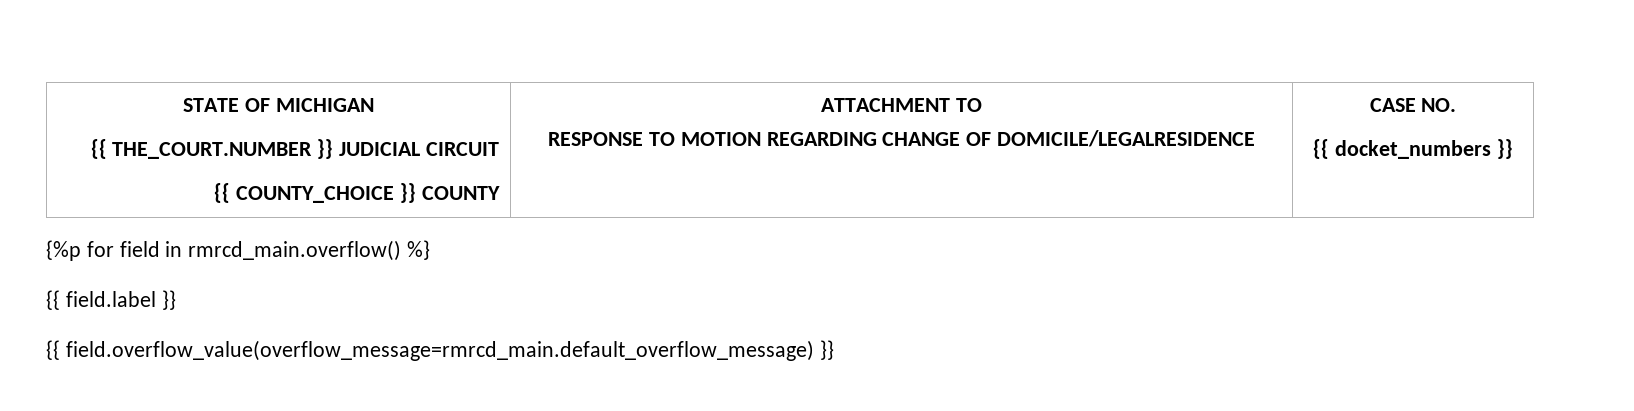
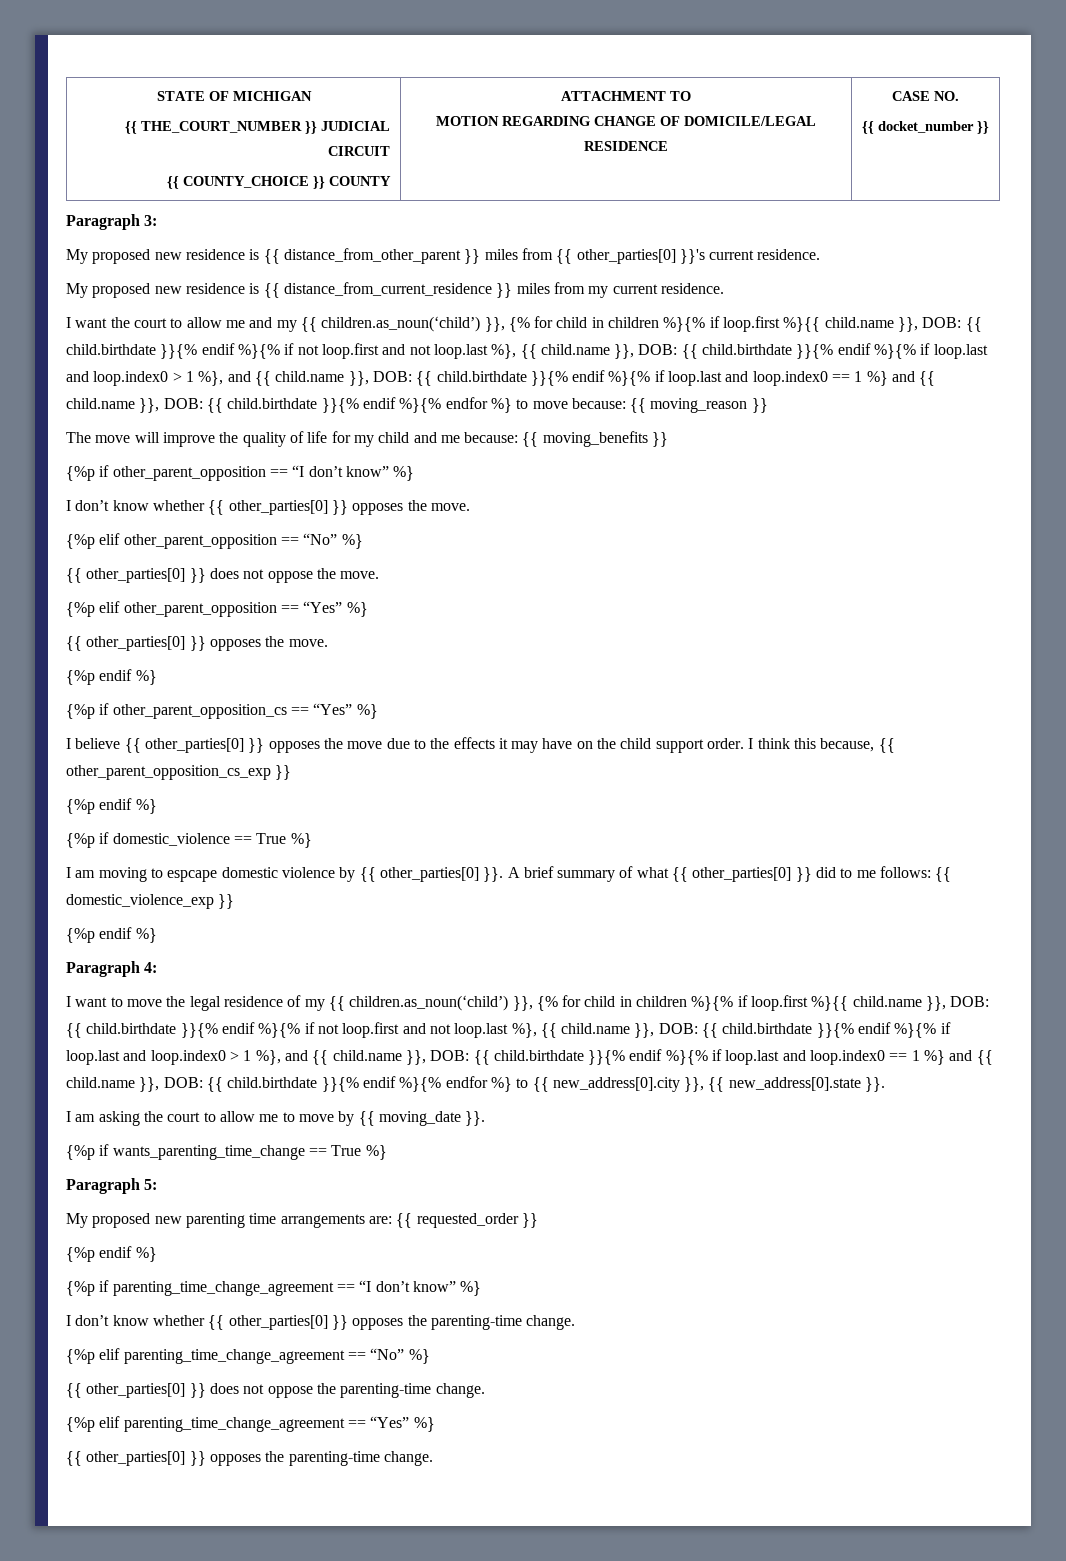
  STATE OF MICHIGAN
- {{ THE_COURT.NUMBER }} JUDICIAL CIRCUIT
+ {{ THE_COURT_NUMBER }} JUDICIAL CIRCUIT
  {{ COUNTY_CHOICE }} COUNTY | ATTACHMENT TO
- RESPONSE TO MOTION REGARDING CHANGE OF DOMICILE/LEGALRESIDENCE | CASE NO.
- {{ docket_numbers }}
- {%p for field in rmrcd_main.overflow() %}
- {{ field.label }}
- {{ field.overflow_value(overflow_message=rmrcd_main.default_overflow_message) }}
+ MOTION REGARDING CHANGE OF DOMICILE/LEGAL RESIDENCE | CASE NO.
+ {{ docket_number }}
+ Paragraph 3:
+ My proposed new residence is {{ distance_from_other_parent }} miles from {{ other_parties[0] }}'s current residence.
+ My proposed new residence is {{ distance_from_current_residence }} miles from my current residence.
+ I want the court to allow me and my {{ children.as_noun(‘child’) }}, {% for child in children %}{% if loop.first %}{{ child.name }}, DOB: {{ child.birthdate }}{% endif %}{% if not loop.first and not loop.last %}, {{ child.name }}, DOB: {{ child.birthdate }}{% endif %}{% if loop.last and loop.index0 > 1 %}, and {{ child.name }}, DOB: {{ child.birthdate }}{% endif %}{% if loop.last and loop.index0 == 1 %} and {{ child.name }}, DOB: {{ child.birthdate }}{% endif %}{% endfor %} to move because: {{ moving_reason }}
+ The move will improve the quality of life for my child and me because: {{ moving_benefits }}
+ {%p if other_parent_opposition == “I don’t know” %}
+ I don’t know whether {{ other_parties[0] }} opposes the move.
+ {%p elif other_parent_opposition == “No” %}
+ {{ other_parties[0] }} does not oppose the move.
+ {%p elif other_parent_opposition == “Yes” %}
+ {{ other_parties[0] }} opposes the move.
+ {%p endif %}
+ {%p if other_parent_opposition_cs == “Yes” %}
+ I believe {{ other_parties[0] }} opposes the move due to the effects it may have on the child support order. I think this because, {{ other_parent_opposition_cs_exp }}
+ {%p endif %}
+ {%p if domestic_violence == True %}
+ I am moving to espcape domestic violence by {{ other_parties[0] }}. A brief summary of what {{ other_parties[0] }} did to me follows: {{ domestic_violence_exp }}
+ {%p endif %}
+ Paragraph 4:
+ I want to move the legal residence of my {{ children.as_noun(‘child’) }}, {% for child in children %}{% if loop.first %}{{ child.name }}, DOB: {{ child.birthdate }}{% endif %}{% if not loop.first and not loop.last %}, {{ child.name }}, DOB: {{ child.birthdate }}{% endif %}{% if loop.last and loop.index0 > 1 %}, and {{ child.name }}, DOB: {{ child.birthdate }}{% endif %}{% if loop.last and loop.index0 == 1 %} and {{ child.name }}, DOB: {{ child.birthdate }}{% endif %}{% endfor %} to {{ new_address[0].city }}, {{ new_address[0].state }}.
+ I am asking the court to allow me to move by {{ moving_date }}.
+ {%p if wants_parenting_time_change == True %}
+ Paragraph 5:
+ My proposed new parenting time arrangements are: {{ requested_order }}
+ {%p endif %}
+ {%p if parenting_time_change_agreement == “I don’t know” %}
+ I don’t know whether {{ other_parties[0] }} opposes the parenting-time change.
+ {%p elif parenting_time_change_agreement == “No” %}
+ {{ other_parties[0] }} does not oppose the parenting-time change.
+ {%p elif parenting_time_change_agreement == “Yes” %}
+ {{ other_parties[0] }} opposes the parenting-time change.

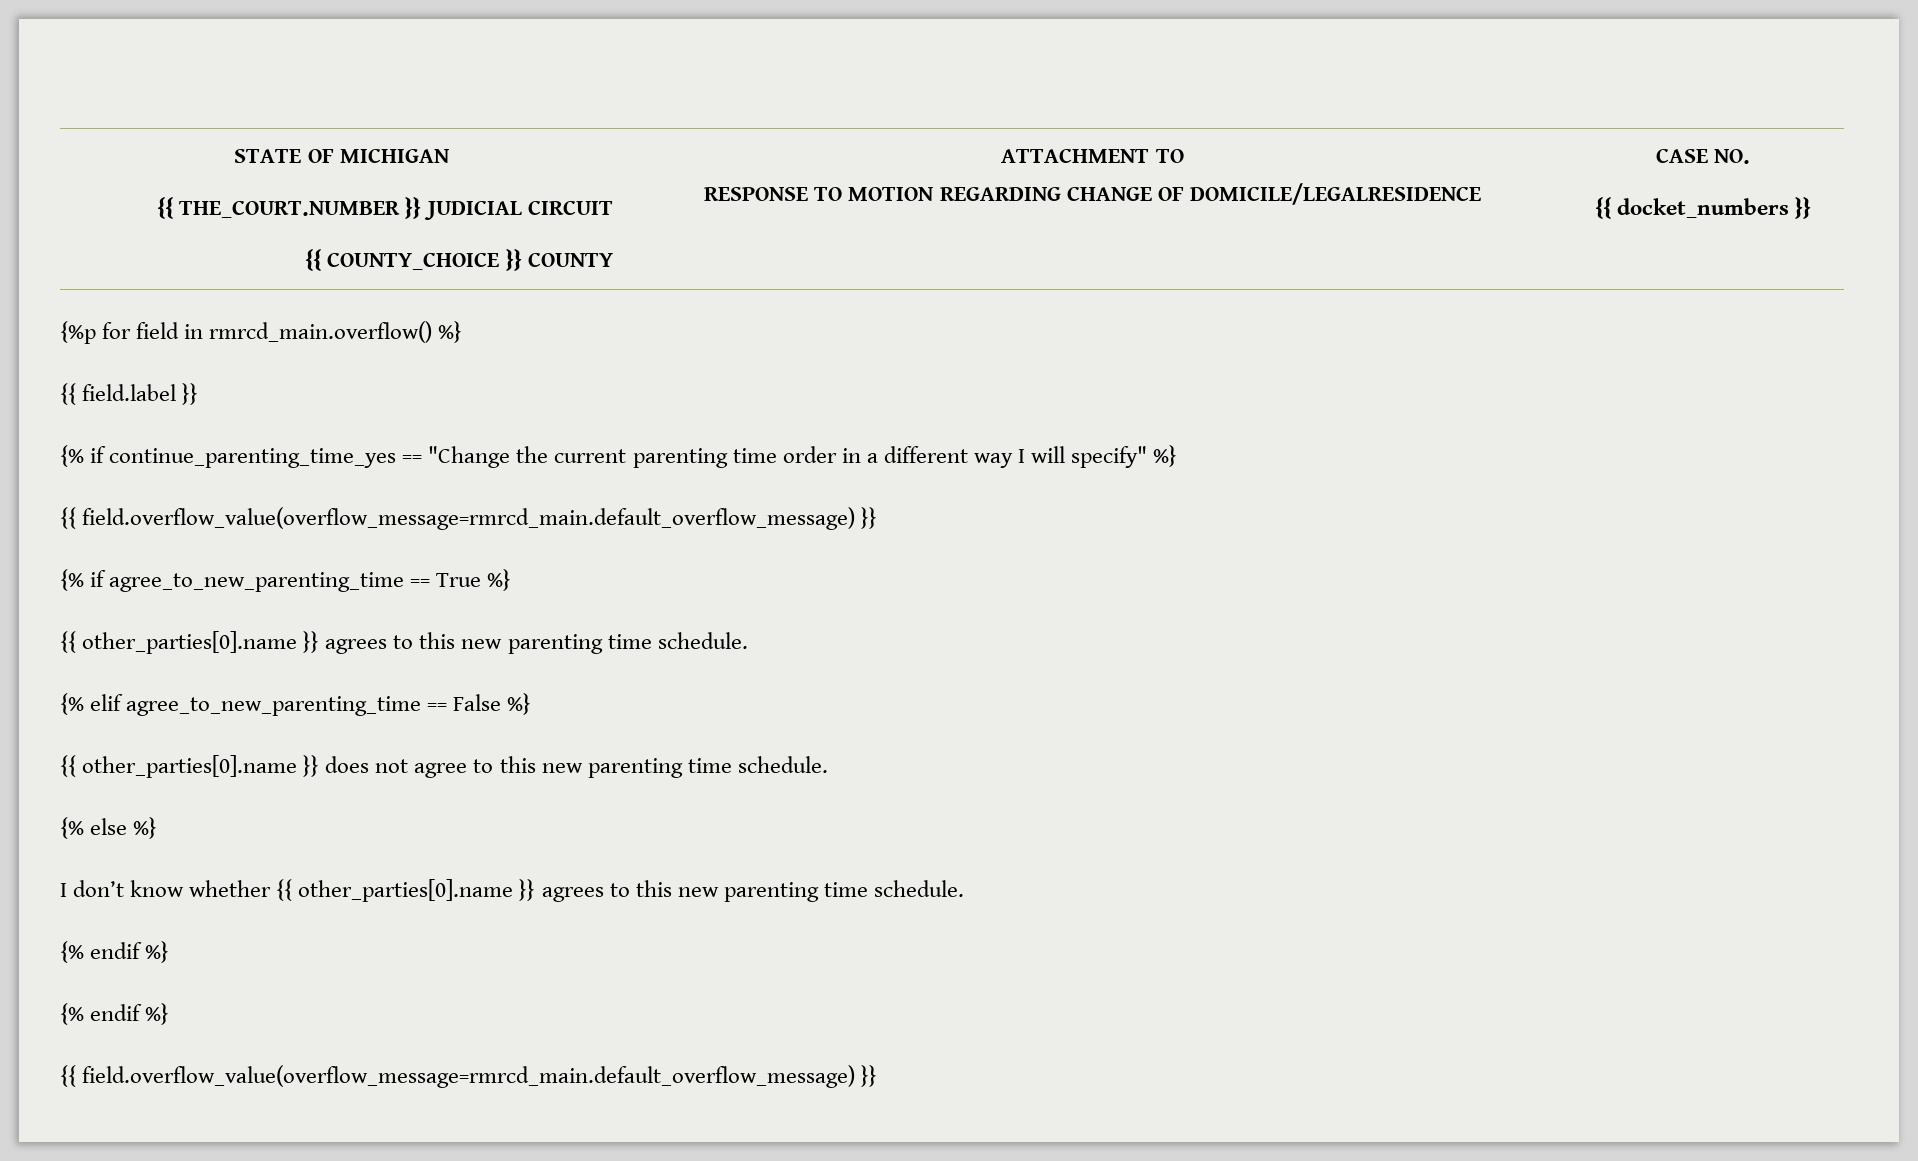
  STATE OF MICHIGAN
- {{ THE_COURT_NUMBER }} JUDICIAL CIRCUIT
+ {{ THE_COURT.NUMBER }} JUDICIAL CIRCUIT
  {{ COUNTY_CHOICE }} COUNTY | ATTACHMENT TO
- MOTION REGARDING CHANGE OF DOMICILE/LEGAL RESIDENCE | CASE NO.
- {{ docket_number }}
- Paragraph 3:
- My proposed new residence is {{ distance_from_other_parent }} miles from {{ other_parties[0] }}'s current residence.
- My proposed new residence is {{ distance_from_current_residence }} miles from my current residence.
- I want the court to allow me and my {{ children.as_noun(‘child’) }}, {% for child in children %}{% if loop.first %}{{ child.name }}, DOB: {{ child.birthdate }}{% endif %}{% if not loop.first and not loop.last %}, {{ child.name }}, DOB: {{ child.birthdate }}{% endif %}{% if loop.last and loop.index0 > 1 %}, and {{ child.name }}, DOB: {{ child.birthdate }}{% endif %}{% if loop.last and loop.index0 == 1 %} and {{ child.name }}, DOB: {{ child.birthdate }}{% endif %}{% endfor %} to move because: {{ moving_reason }}
- The move will improve the quality of life for my child and me because: {{ moving_benefits }}
- {%p if other_parent_opposition == “I don’t know” %}
- I don’t know whether {{ other_parties[0] }} opposes the move.
- {%p elif other_parent_opposition == “No” %}
- {{ other_parties[0] }} does not oppose the move.
- {%p elif other_parent_opposition == “Yes” %}
- {{ other_parties[0] }} opposes the move.
- {%p endif %}
- {%p if other_parent_opposition_cs == “Yes” %}
- I believe {{ other_parties[0] }} opposes the move due to the effects it may have on the child support order. I think this because, {{ other_parent_opposition_cs_exp }}
- {%p endif %}
- {%p if domestic_violence == True %}
- I am moving to espcape domestic violence by {{ other_parties[0] }}. A brief summary of what {{ other_parties[0] }} did to me follows: {{ domestic_violence_exp }}
- {%p endif %}
- Paragraph 4:
- I want to move the legal residence of my {{ children.as_noun(‘child’) }}, {% for child in children %}{% if loop.first %}{{ child.name }}, DOB: {{ child.birthdate }}{% endif %}{% if not loop.first and not loop.last %}, {{ child.name }}, DOB: {{ child.birthdate }}{% endif %}{% if loop.last and loop.index0 > 1 %}, and {{ child.name }}, DOB: {{ child.birthdate }}{% endif %}{% if loop.last and loop.index0 == 1 %} and {{ child.name }}, DOB: {{ child.birthdate }}{% endif %}{% endfor %} to {{ new_address[0].city }}, {{ new_address[0].state }}.
- I am asking the court to allow me to move by {{ moving_date }}.
- {%p if wants_parenting_time_change == True %}
- Paragraph 5:
- My proposed new parenting time arrangements are: {{ requested_order }}
- {%p endif %}
- {%p if parenting_time_change_agreement == “I don’t know” %}
- I don’t know whether {{ other_parties[0] }} opposes the parenting-time change.
- {%p elif parenting_time_change_agreement == “No” %}
- {{ other_parties[0] }} does not oppose the parenting-time change.
- {%p elif parenting_time_change_agreement == “Yes” %}
- {{ other_parties[0] }} opposes the parenting-time change.
+ RESPONSE TO MOTION REGARDING CHANGE OF DOMICILE/LEGALRESIDENCE | CASE NO.
+ {{ docket_numbers }}
+ {%p for field in rmrcd_main.overflow() %}
+ {{ field.label }}
+ {% if continue_parenting_time_yes == "Change the current parenting time order in a different way I will specify" %}
+ {{ field.overflow_value(overflow_message=rmrcd_main.default_overflow_message) }}
+ {% if agree_to_new_parenting_time == True %}
+ {{ other_parties[0].name }} agrees to this new parenting time schedule.
+ {% elif agree_to_new_parenting_time == False %}
+ {{ other_parties[0].name }} does not agree to this new parenting time schedule.
+ {% else %}
+ I don’t know whether {{ other_parties[0].name }} agrees to this new parenting time schedule.
+ {% endif %}
+ {% endif %}
+ {{ field.overflow_value(overflow_message=rmrcd_main.default_overflow_message) }}

